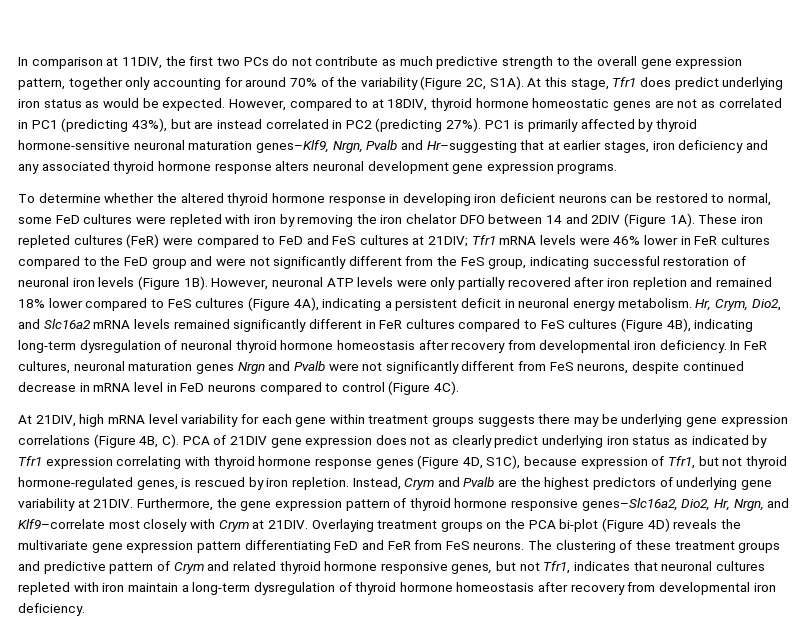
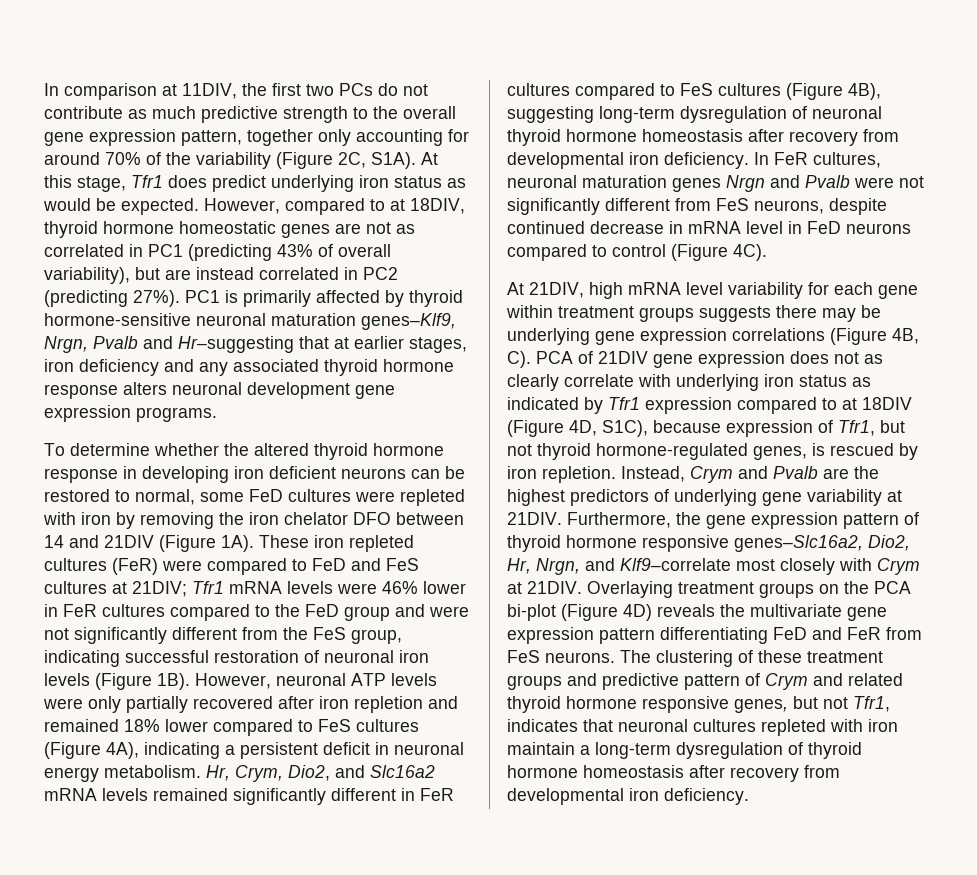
- However, compared to at 18DIV, thyroid hormone homeostatic genes are not as correlated in PC1 (predicting 43%), but are instead correlated in PC2 (predicting 27%).
+ However, compared to at 18DIV, thyroid hormone homeostatic genes are not as correlated in PC1 (predicting 43% of overall variability), but are instead correlated in PC2 (predicting 27%).
- To determine whether the altered thyroid hormone response in developing iron deficient neurons can be restored to normal, some FeD cultures were repleted with iron by removing the iron chelator DFO between 14 and 2DIV (Figure 1A).
+ To determine whether the altered thyroid hormone response in developing iron deficient neurons can be restored to normal, some FeD cultures were repleted with iron by removing the iron chelator DFO between 14 and 21DIV (Figure 1A).
- Hr, Crym, Dio2, and Slc16a2 mRNA levels remained significantly different in FeR cultures compared to FeS cultures (Figure 4B), indicating long-term dysregulation of neuronal thyroid hormone homeostasis after recovery from developmental iron deficiency.
+ Hr, Crym, Dio2, and Slc16a2 mRNA levels remained significantly different in FeR cultures compared to FeS cultures (Figure 4B), suggesting long-term dysregulation of neuronal thyroid hormone homeostasis after recovery from developmental iron deficiency.
- At 21DIV, high mRNA level variability for each gene within treatment groups suggests there may be underlying gene expression correlations (Figure 4B, C). PCA of 21DIV gene expression does not as clearly predict underlying iron status as indicated by Tfr1 expression correlating with thyroid hormone response genes (Figure 4D, S1C), because expression of Tfr1, but not thyroid hormone-regulated genes, is rescued by iron repletion.
+ At 21DIV, high mRNA level variability for each gene within treatment groups suggests there may be underlying gene expression correlations (Figure 4B, C). PCA of 21DIV gene expression does not as clearly correlate with underlying iron status as indicated by Tfr1 expression compared to at 18DIV (Figure 4D, S1C), because expression of Tfr1, but not thyroid hormone-regulated genes, is rescued by iron repletion.

